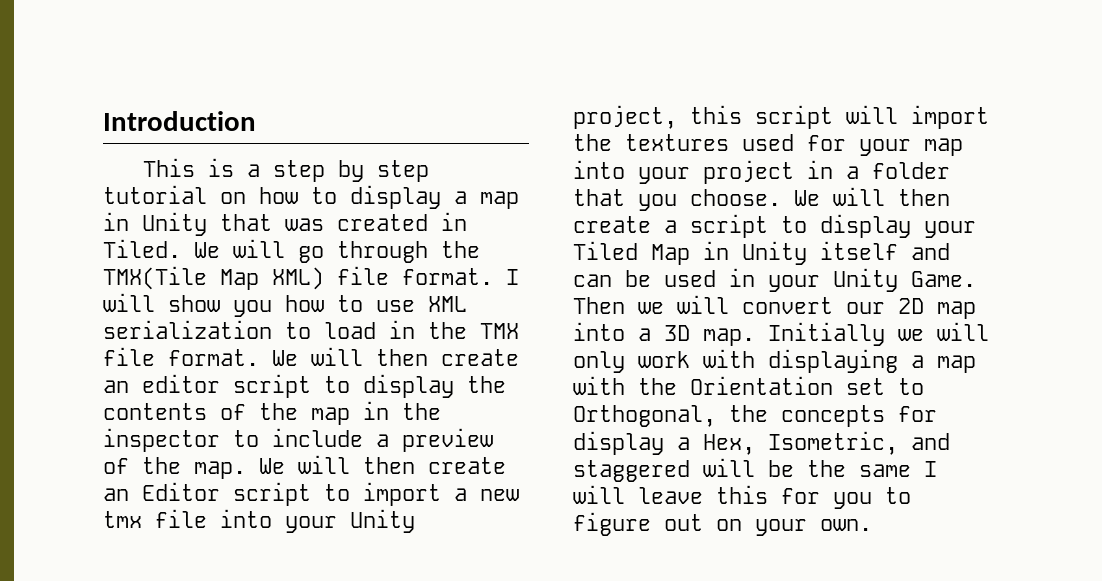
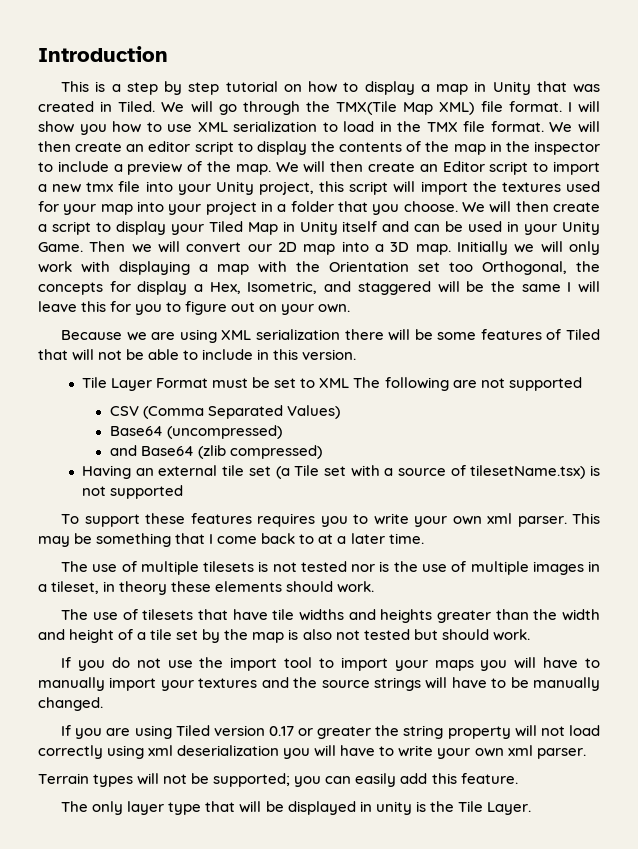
- Initially we will only work with displaying a map with the Orientation set to Orthogonal, the concepts for display a Hex, Isometric, and staggered will be the same I will leave this for you to figure out on your own.
+ Initially we will only work with displaying a map with the Orientation set too Orthogonal, the concepts for display a Hex, Isometric, and staggered will be the same I will leave this for you to figure out on your own.
+ Because we are using XML serialization there will be some features of Tiled that will not be able to include in this version.
+ Tile Layer Format must be set to XML The following are not supported
+ CSV (Comma Separated Values)
+ Base64 (uncompressed)
+ and Base64 (zlib compressed)
+ Having an external tile set (a Tile set with a source of tilesetName.tsx) is not supported
+ To support these features requires you to write your own xml parser. This may be something that I come back to at a later time.
+ The use of multiple tilesets is not tested nor is the use of multiple images in a tileset, in theory these elements should work.
+ The use of tilesets that have tile widths and heights greater than the width and height of a tile set by the map is also not tested but should work.
+ If you do not use the import tool to import your maps you will have to manually import your textures and the source strings will have to be manually changed.
+ If you are using Tiled version 0.17 or greater the string property will not load correctly using xml deserialization you will have to write your own xml parser.
+ Terrain types will not be supported; you can easily add this feature.
+ The only layer type that will be displayed in unity is the Tile Layer.

